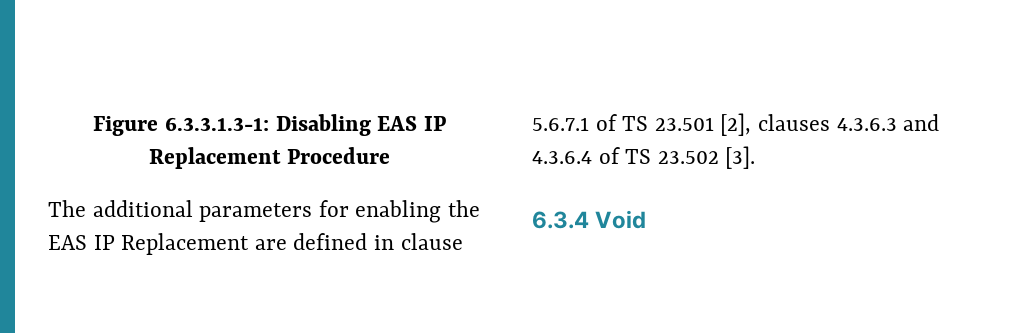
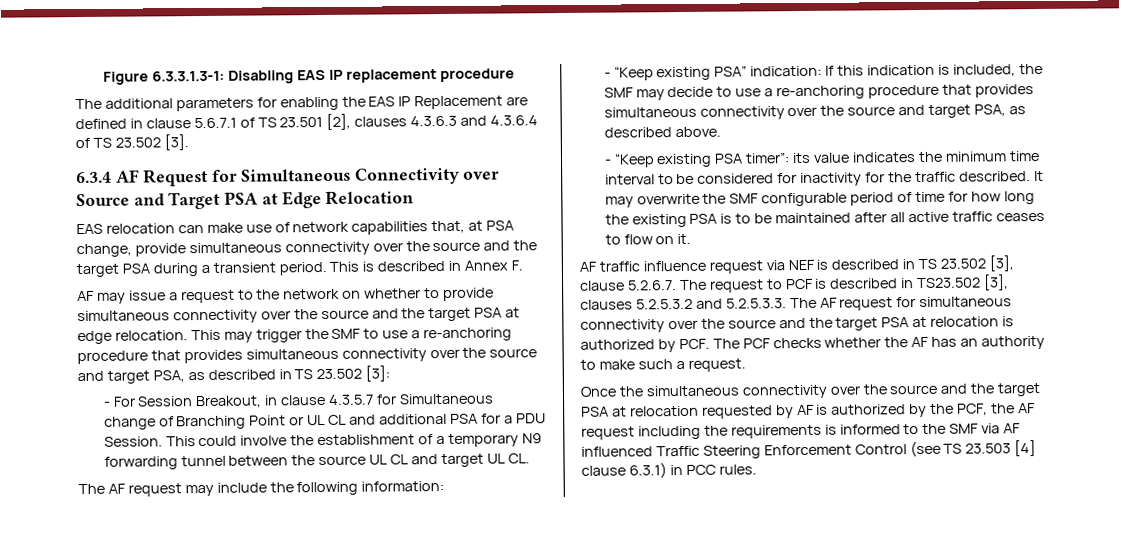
- Figure 6.3.3.1.3-1: Disabling EAS IP Replacement Procedure
+ Figure 6.3.3.1.3-1: Disabling EAS IP replacement procedure
- 6.3.4 Void
+ 6.3.4 AF Request for Simultaneous Connectivity over Source and Target PSA at Edge Relocation
+ EAS relocation can make use of network capabilities that, at PSA change, provide simultaneous connectivity over the source and the target PSA during a transient period. This is described in Annex F.
+ AF may issue a request to the network on whether to provide simultaneous connectivity over the source and the target PSA at edge relocation. This may trigger the SMF to use a re-anchoring procedure that provides simultaneous connectivity over the source and target PSA, as described in TS 23.502 [3]:
+ - For Session Breakout, in clause 4.3.5.7 for Simultaneous change of Branching Point or UL CL and additional PSA for a PDU Session. This could involve the establishment of a temporary N9 forwarding tunnel between the source UL CL and target UL CL.
+ The AF request may include the following information:
+ - “Keep existing PSA” indication: If this indication is included, the SMF may decide to use a re-anchoring procedure that provides simultaneous connectivity over the source and target PSA, as described above.
+ - “Keep existing PSA timer”: its value indicates the minimum time interval to be considered for inactivity for the traffic described. It may overwrite the SMF configurable period of time for how long the existing PSA is to be maintained after all active traffic ceases to flow on it.
+ AF traffic influence request via NEF is described in TS 23.502 [3], clause 5.2.6.7. The request to PCF is described in TS23.502 [3], clauses 5.2.5.3.2 and 5.2.5.3.3. The AF request for simultaneous connectivity over the source and the target PSA at relocation is authorized by PCF. The PCF checks whether the AF has an authority to make such a request.
+ Once the simultaneous connectivity over the source and the target PSA at relocation requested by AF is authorized by the PCF, the AF request including the requirements is informed to the SMF via AF influenced Traffic Steering Enforcement Control (see TS 23.503 [4] clause 6.3.1) in PCC rules.

